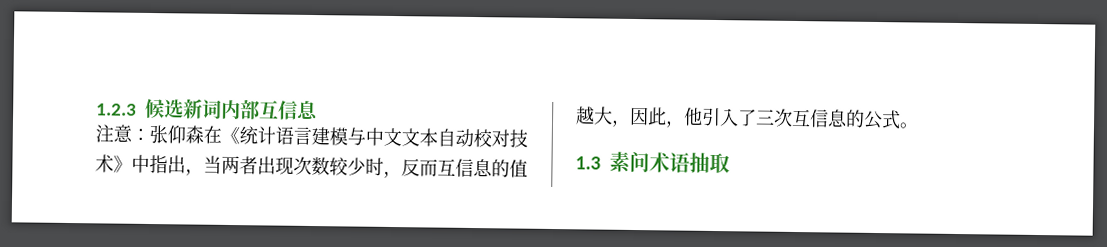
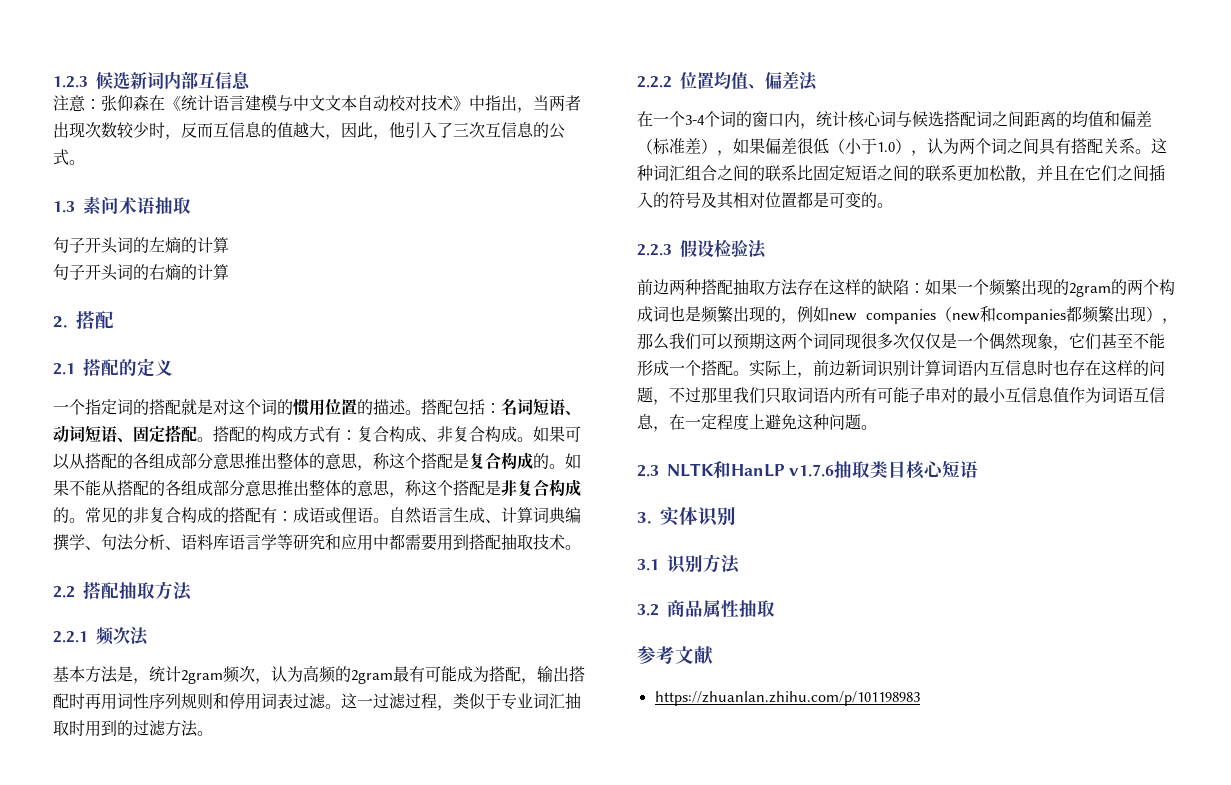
+ 句子开头词的左熵的计算
+ 句子开头词的右熵的计算
+ 2.搭配
+ 2.1搭配的定义
+ 一个指定词的搭配就是对这个词的惯用位置的描述。搭配包括：名词短语、动词短语、固定搭配。搭配的构成方式有：复合构成、非复合构成。如果可以从搭配的各组成部分意思推出整体的意思，称这个搭配是复合构成的。如果不能从搭配的各组成部分意思推出整体的意思，称这个搭配是非复合构成的。常见的非复合构成的搭配有：成语或俚语。自然语言生成、计算词典编撰学、句法分析、语料库语言学等研究和应用中都需要用到搭配抽取技术。
+ 2.2搭配抽取方法
+ 2.2.1频次法
+ 基本方法是，统计2gram频次，认为高频的2gram最有可能成为搭配，输出搭配时再用词性序列规则和停用词表过滤。这一过滤过程，类似于专业词汇抽取时用到的过滤方法。
+ 2.2.2位置均值、偏差法
+ 在一个3-4个词的窗口内，统计核心词与候选搭配词之间距离的均值和偏差（标准差），如果偏差很低（小于1.0），认为两个词之间具有搭配关系。这种词汇组合之间的联系比固定短语之间的联系更加松散，并且在它们之间插入的符号及其相对位置都是可变的。
+ 2.2.3假设检验法
+ 前边两种搭配抽取方法存在这样的缺陷：如果一个频繁出现的2gram的两个构成词也是频繁出现的，例如new companies（new和companies都频繁出现），那么我们可以预期这两个词同现很多次仅仅是一个偶然现象，它们甚至不能形成一个搭配。实际上，前边新词识别计算词语内互信息时也存在这样的问题，不过那里我们只取词语内所有可能子串对的最小互信息值作为词语互信息，在一定程度上避免这种问题。
+ 2.3 NLTK和HanLP v1.7.6抽取类目核心短语
+ 3.实体识别
+ 3.1识别方法
+ 3.2商品属性抽取
+ 参考文献
+ https://zhuanlan.zhihu.com/p/101198983

